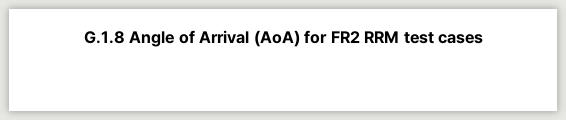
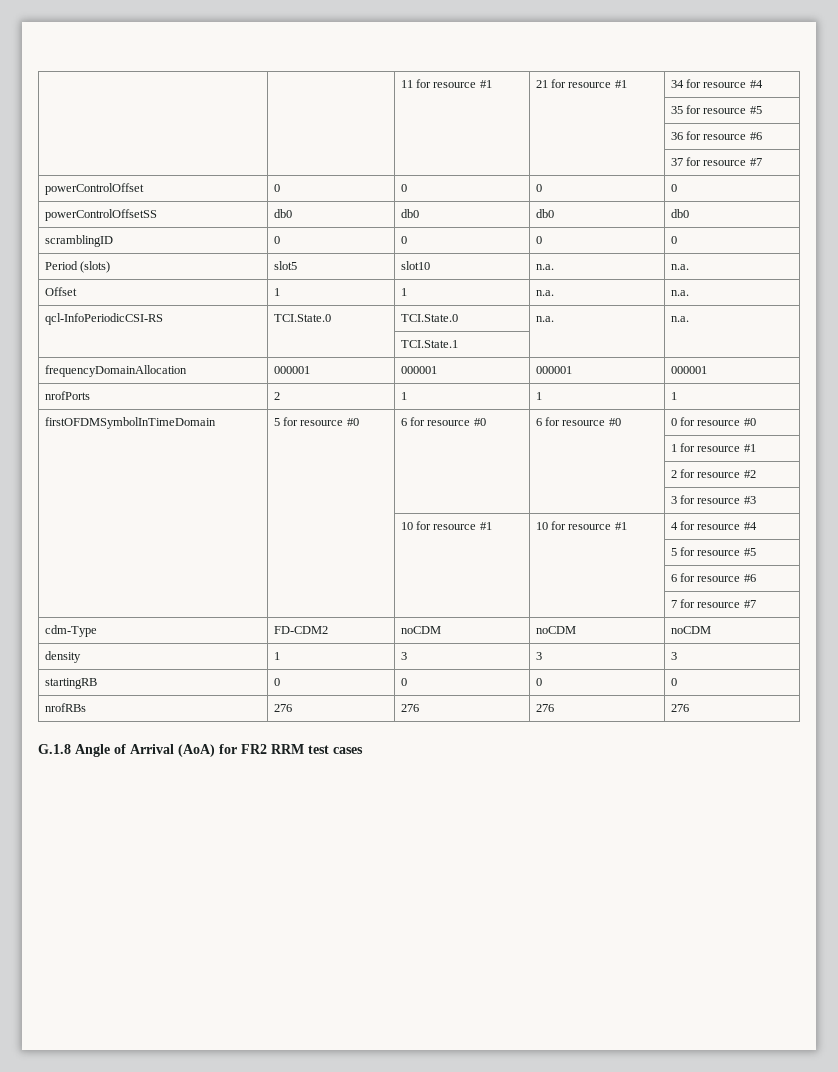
+ | | 11 for resource #1 | 21 for resource #1 | 34 for resource #4
+ | | | | 35 for resource #5
+ | | | | 36 for resource #6
+ | | | | 37 for resource #7
+ powerControlOffset | 0 | 0 | 0 | 0
+ powerControlOffsetSS | db0 | db0 | db0 | db0
+ scramblingID | 0 | 0 | 0 | 0
+ Period (slots) | slot5 | slot10 | n.a. | n.a.
+ Offset | 1 | 1 | n.a. | n.a.
+ qcl-InfoPeriodicCSI-RS | TCI.State.0 | TCI.State.0 | n.a. | n.a.
+ | | TCI.State.1 | |
+ frequencyDomainAllocation | 000001 | 000001 | 000001 | 000001
+ nrofPorts | 2 | 1 | 1 | 1
+ firstOFDMSymbolInTimeDomain | 5 for resource #0 | 6 for resource #0 | 6 for resource #0 | 0 for resource #0
+ | | | | 1 for resource #1
+ | | | | 2 for resource #2
+ | | | | 3 for resource #3
+ | | 10 for resource #1 | 10 for resource #1 | 4 for resource #4
+ | | | | 5 for resource #5
+ | | | | 6 for resource #6
+ | | | | 7 for resource #7
+ cdm-Type | FD-CDM2 | noCDM | noCDM | noCDM
+ density | 1 | 3 | 3 | 3
+ startingRB | 0 | 0 | 0 | 0
+ nrofRBs | 276 | 276 | 276 | 276

